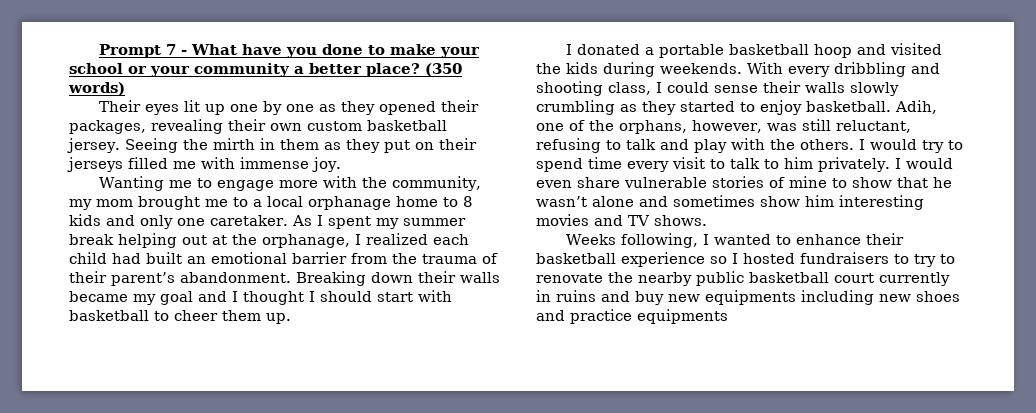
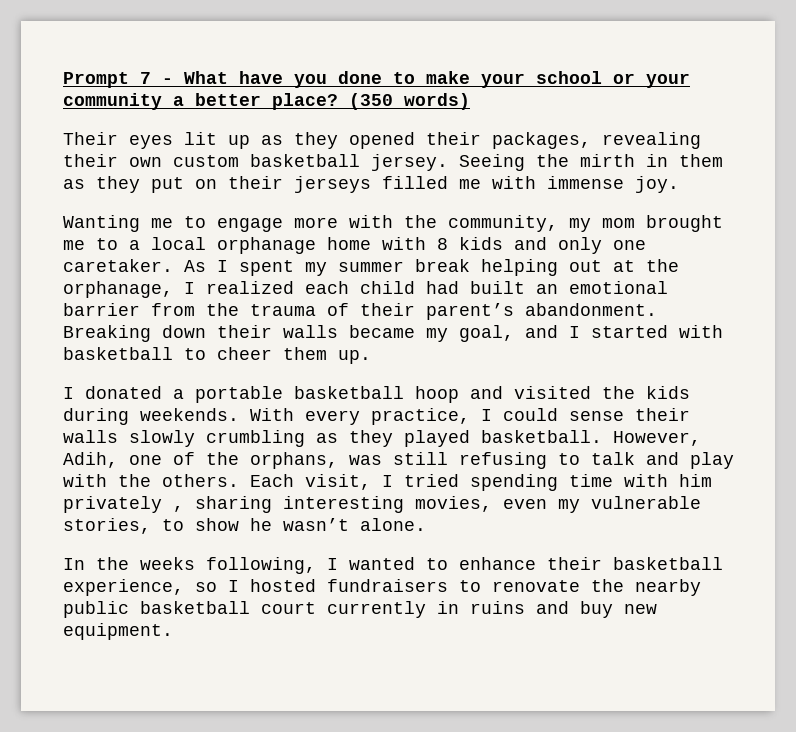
- Their eyes lit up one by one as they opened their packages, revealing their own custom basketball jersey.
+ Their eyes lit up as they opened their packages, revealing their own custom basketball jersey.
- Wanting me to engage more with the community, my mom brought me to a local orphanage home to 8 kids and only one caretaker.
+ Wanting me to engage more with the community, my mom brought me to a local orphanage home with 8 kids and only one caretaker.
- Breaking down their walls became my goal and I thought I should start with basketball to cheer them up.
+ Breaking down their walls became my goal, and I started with basketball to cheer them up.
- With every dribbling and shooting class, I could sense their walls slowly crumbling as they started to enjoy basketball. Adih, one of the orphans, however, was still reluctant, refusing to talk and play with the others.
+ With every practice, I could sense their walls slowly crumbling as they played basketball. However, Adih, one of the orphans, was still refusing to talk and play with the others.
- I would try to spend time every visit to talk to him privately. I would even share vulnerable stories of mine to show that he wasn’t alone and sometimes show him interesting movies and TV shows.
- Weeks following, I wanted to enhance their basketball experience so I hosted fundraisers to try to renovate the nearby public basketball court currently in ruins and buy new equipments including new shoes and practice equipments
+ Each visit, I tried spending time with him privately , sharing interesting movies, even my vulnerable stories, to show he wasn’t alone.
+ In the weeks following, I wanted to enhance their basketball experience, so I hosted fundraisers to renovate the nearby public basketball court currently in ruins and buy new equipment.

